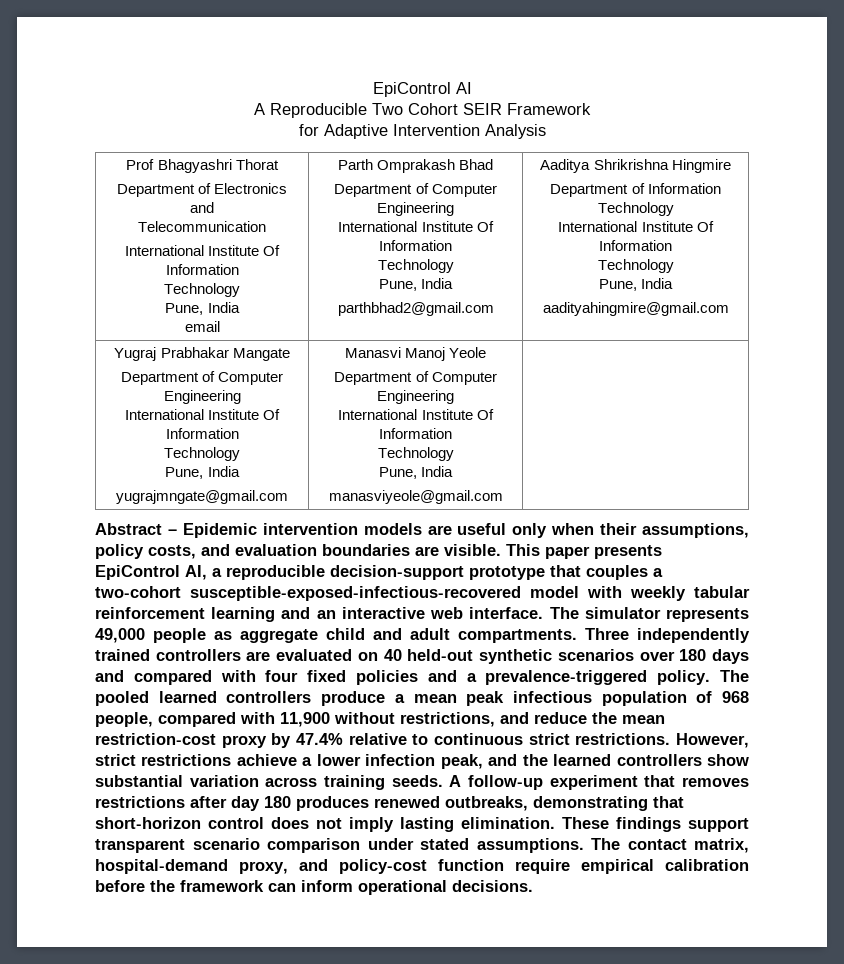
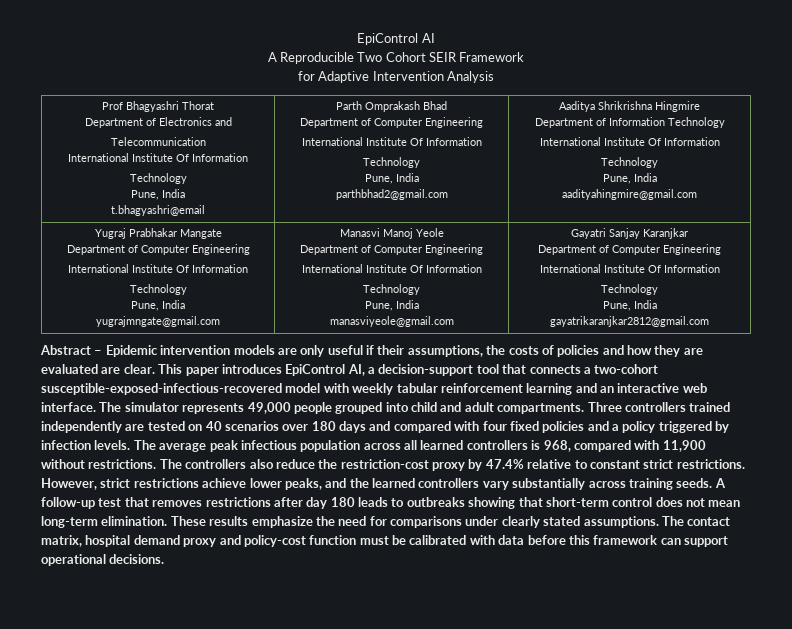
- email
+ t.bhagyashri@email
+ Gayatri Sanjay Karanjkar
+ Department of Computer Engineering
+ International Institute Of Information
+ Technology
+ Pune, India
+ gayatrikaranjkar2812@gmail.com
- Abstract – Epidemic intervention models are useful only when their assumptions, policy costs, and evaluation boundaries are visible.
+ Abstract – Epidemic intervention models are only useful if their assumptions, the costs of policies and how they are evaluated are clear.
- This paper presents EpiControl AI, a reproducible decision-support prototype that couples a two-cohort susceptible-exposed-infectious-recovered model with weekly tabular reinforcement learning and an interactive web interface.
+ This paper introduces EpiControl AI, a decision-support tool that connects a two-cohort susceptible-exposed-infectious-recovered model with weekly tabular reinforcement learning and an interactive web interface.
- The simulator represents 49,000 people as aggregate child and adult compartments.
+ The simulator represents 49,000 people grouped into child and adult compartments.
- Three independently trained controllers are evaluated on 40 held-out synthetic scenarios over 180 days and compared with four fixed policies and a prevalence-triggered policy. The pooled learned controllers produce a mean peak infectious population of 968 people, compared with 11,900 without restrictions, and reduce the mean restriction-cost proxy by 47.4% relative to continuous strict restrictions.
+ Three controllers trained independently are tested on 40 scenarios over 180 days and compared with four fixed policies and a policy triggered by infection levels. The average peak infectious population across all learned controllers is 968, compared with 11,900 without restrictions. The controllers also reduce the restriction-cost proxy by 47.4% relative to constant strict restrictions.
- However, strict restrictions achieve a lower infection peak, and the learned controllers show substantial variation across training seeds.
+ However, strict restrictions achieve lower peaks, and the learned controllers vary substantially across training seeds.
- A follow-up experiment that removes restrictions after day 180 produces renewed outbreaks, demonstrating that short-horizon control does not imply lasting elimination. These findings support transparent scenario comparison under stated assumptions.
+ A follow-up test that removes restrictions after day 180 leads to outbreaks showing that short-term control does not mean long-term elimination. These results emphasize the need for comparisons under clearly stated assumptions.
- The contact matrix, hospital-demand proxy, and policy-cost function require empirical calibration before the framework can inform operational decisions.
+ The contact matrix, hospital demand proxy and policy-cost function must be calibrated with data before this framework can support operational decisions.

